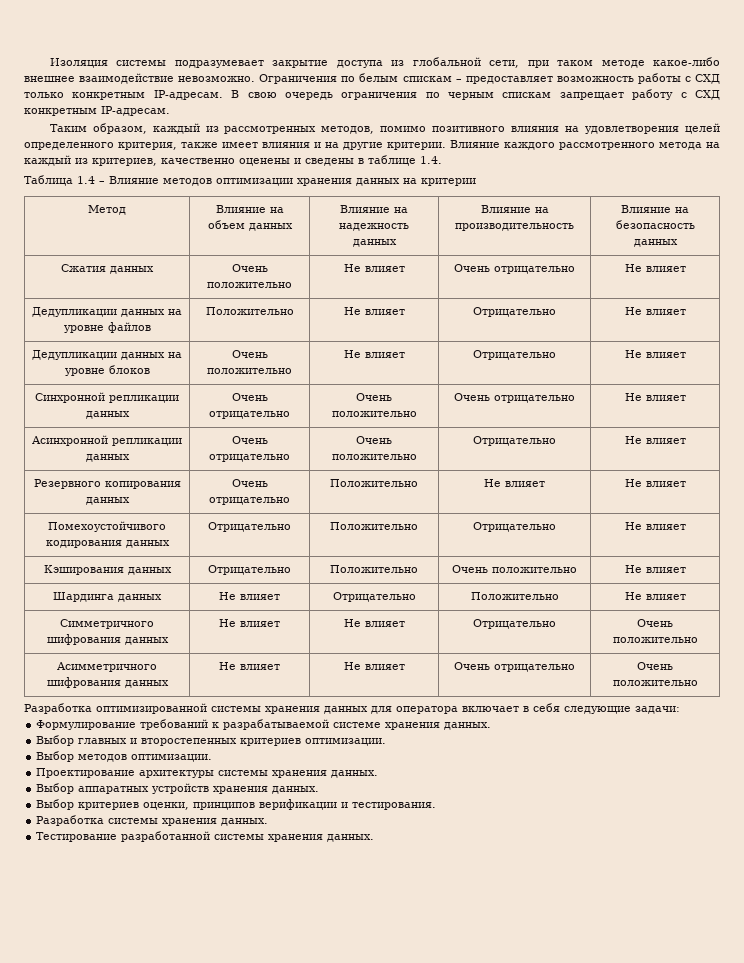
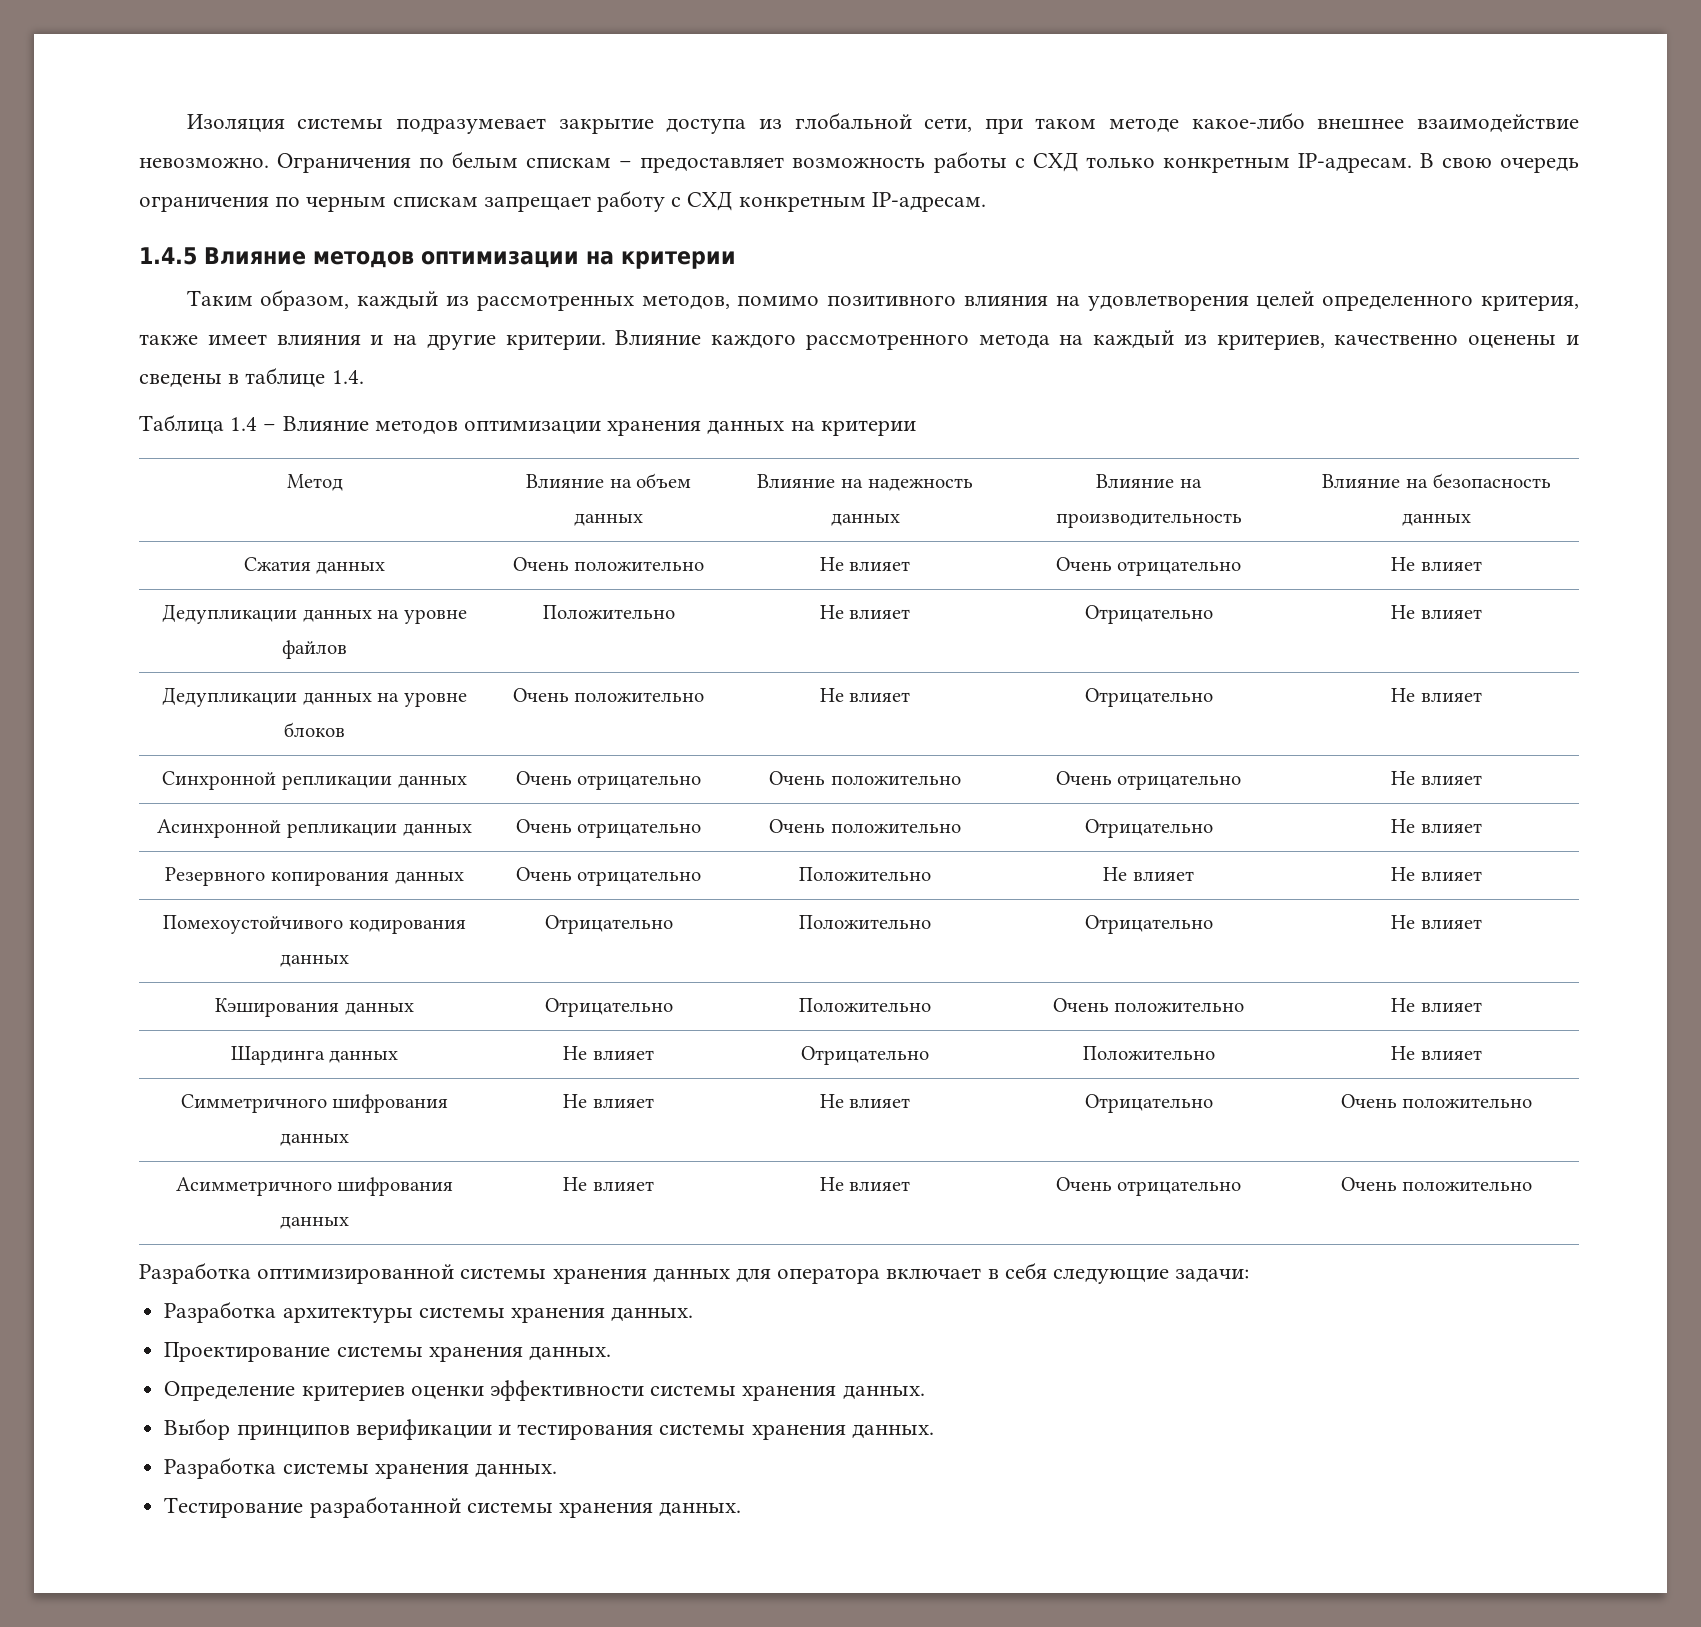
+ 1.4.5 Влияние методов оптимизации на критерии
- Формулирование требований к разрабатываемой системе хранения данных.
- Выбор главных и второстепенных критериев оптимизации.
- Выбор методов оптимизации.
- Проектирование архитектуры системы хранения данных.
- Выбор аппаратных устройств хранения данных.
- Выбор критериев оценки, принципов верификации и тестирования.
+ Разработка архитектуры системы хранения данных.
+ Проектирование системы хранения данных.
+ Определение критериев оценки эффективности системы хранения данных.
+ Выбор принципов верификации и тестирования системы хранения данных.

